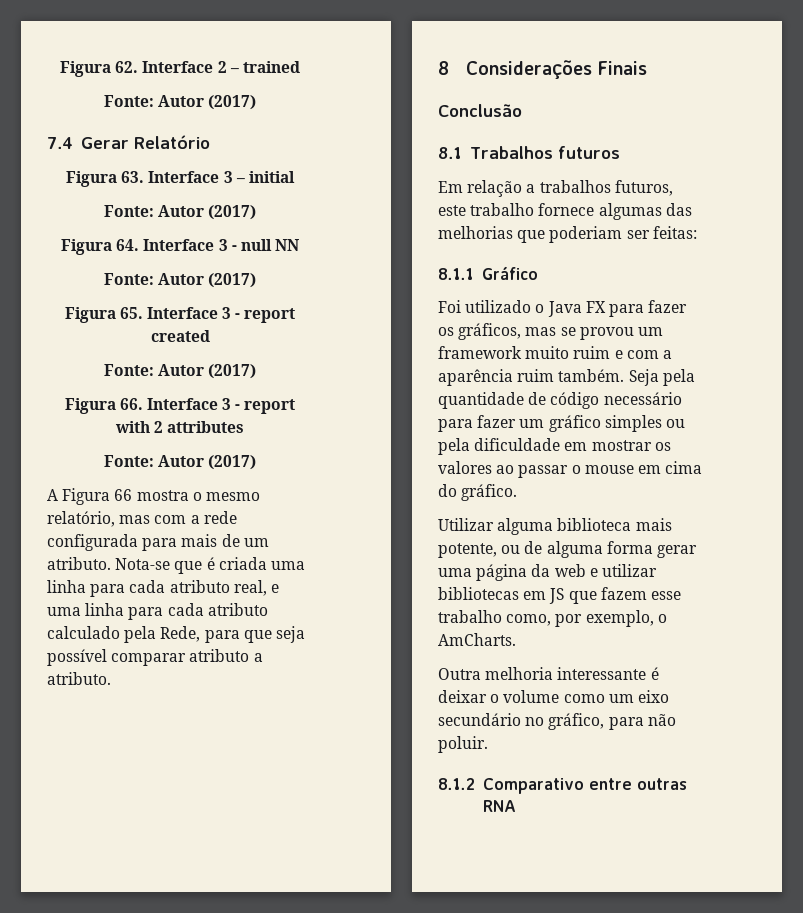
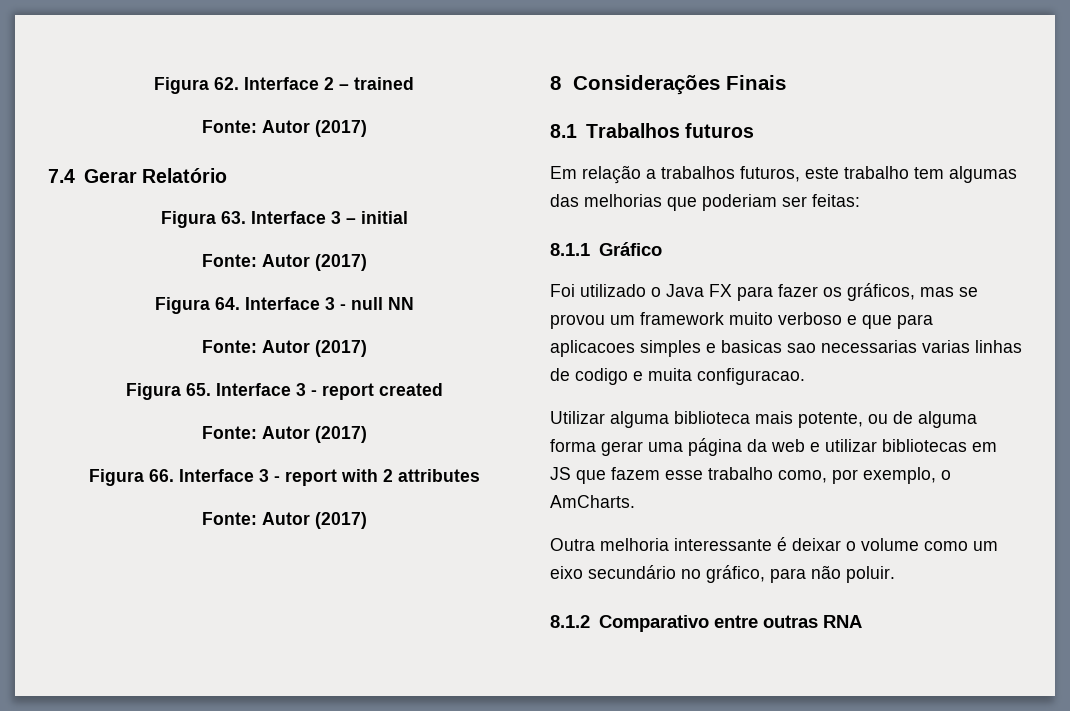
- A Figura 66 mostra o mesmo relatório, mas com a rede configurada para mais de um atributo. Nota-se que é criada uma linha para cada atributo real, e uma linha para cada atributo calculado pela Rede, para que seja possível comparar atributo a atributo.
- Conclusão
- Em relação a trabalhos futuros, este trabalho fornece algumas das melhorias que poderiam ser feitas:
+ Em relação a trabalhos futuros, este trabalho tem algumas das melhorias que poderiam ser feitas:
- Foi utilizado o Java FX para fazer os gráficos, mas se provou um framework muito ruim e com a aparência ruim também. Seja pela quantidade de código necessário para fazer um gráfico simples ou pela dificuldade em mostrar os valores ao passar o mouse em cima do gráfico.
+ Foi utilizado o Java FX para fazer os gráficos, mas se provou um framework muito verboso e que para aplicacoes simples e basicas sao necessarias varias linhas de codigo e muita configuracao.

